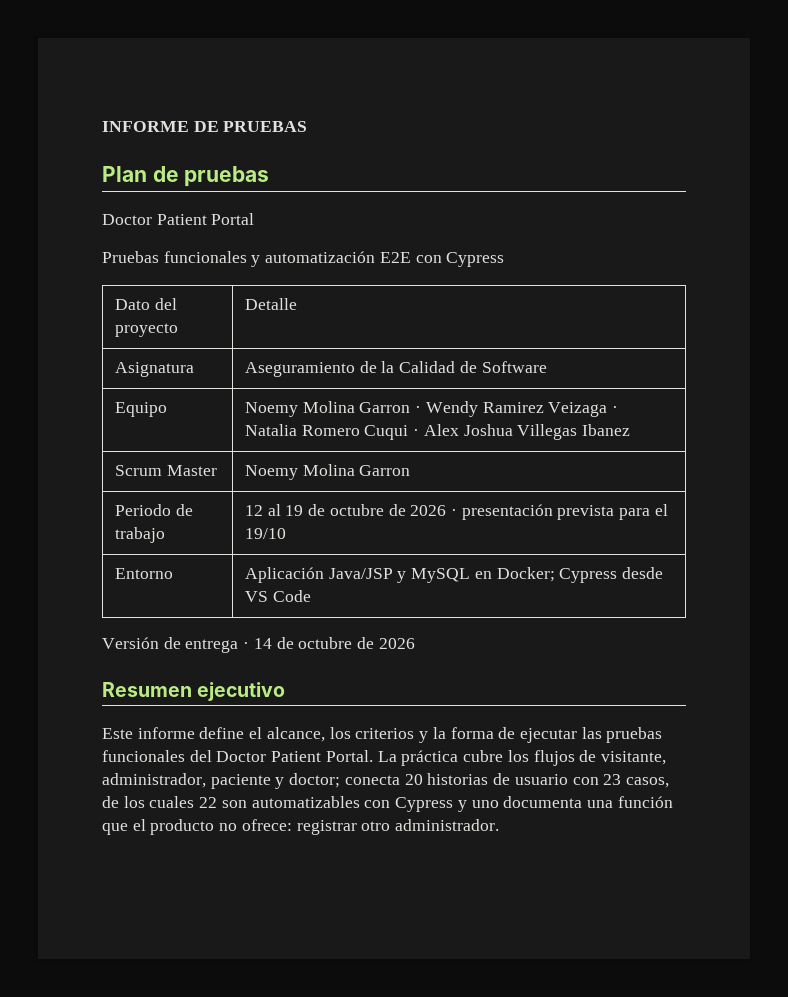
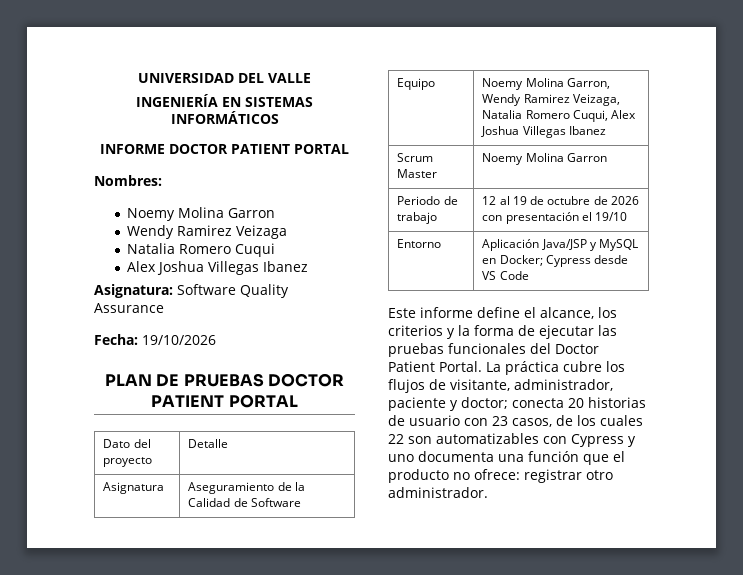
- INFORME DE PRUEBAS
- Plan de pruebas
- Doctor Patient Portal
- Pruebas funcionales y automatización E2E con Cypress
+ UNIVERSIDAD DEL VALLE
+ INGENIERÍA EN SISTEMAS INFORMÁTICOS
+ INFORME DOCTOR PATIENT PORTAL
+ Nombres:
+ Noemy Molina Garron
+ Wendy Ramirez Veizaga
+ Natalia Romero Cuqui
+ Alex Joshua Villegas Ibanez
+ Asignatura: Software Quality Assurance
+ Fecha: 19/10/2026
+ PLAN DE PRUEBAS DOCTOR PATIENT PORTAL
- Equipo | Noemy Molina Garron · Wendy Ramirez Veizaga · Natalia Romero Cuqui · Alex Joshua Villegas Ibanez
+ Equipo | Noemy Molina Garron, Wendy Ramirez Veizaga, Natalia Romero Cuqui, Alex Joshua Villegas Ibanez
- Periodo de trabajo | 12 al 19 de octubre de 2026 · presentación prevista para el 19/10
+ Periodo de trabajo | 12 al 19 de octubre de 2026 con presentación el 19/10
- Versión de entrega · 14 de octubre de 2026
- Resumen ejecutivo

